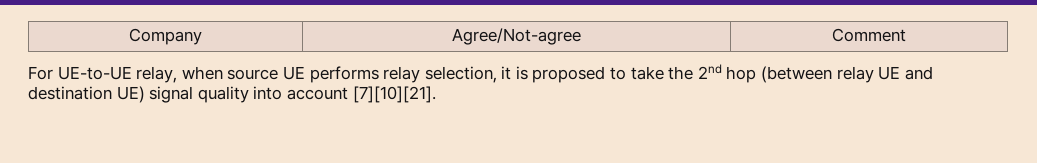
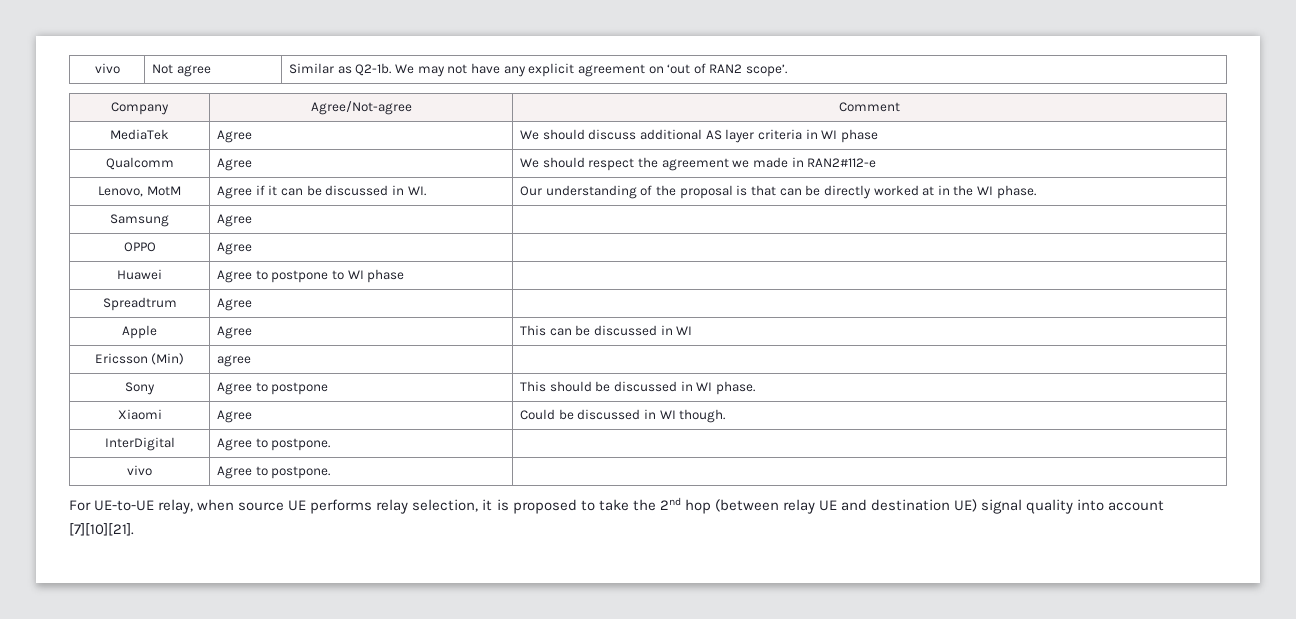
+ vivo | Not agree | Similar as Q2-1b. We may not have any explicit agreement on ‘out of RAN2 scope’.
  Company | Agree/Not-agree | Comment
+ MediaTek | Agree | We should discuss additional AS layer criteria in WI phase
+ Qualcomm | Agree | We should respect the agreement we made in RAN2#112-e
+ Lenovo, MotM | Agree if it can be discussed in WI. | Our understanding of the proposal is that can be directly worked at in the WI phase.
+ Samsung | Agree |
+ OPPO | Agree |
+ Huawei | Agree to postpone to WI phase |
+ Spreadtrum | Agree |
+ Apple | Agree | This can be discussed in WI
+ Ericsson (Min) | agree |
+ Sony | Agree to postpone | This should be discussed in WI phase.
+ Xiaomi | Agree | Could be discussed in WI though.
+ InterDigital | Agree to postpone. |
+ vivo | Agree to postpone. |

